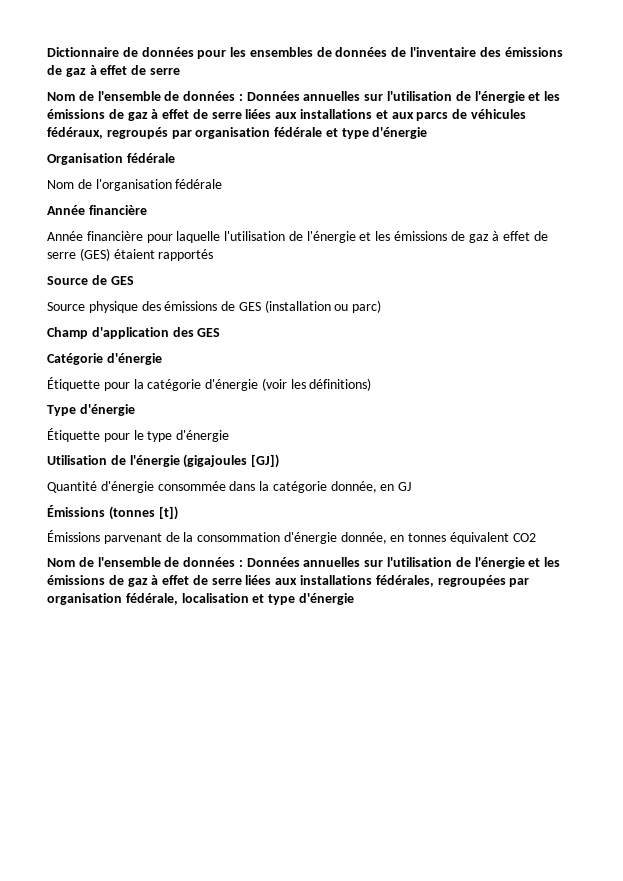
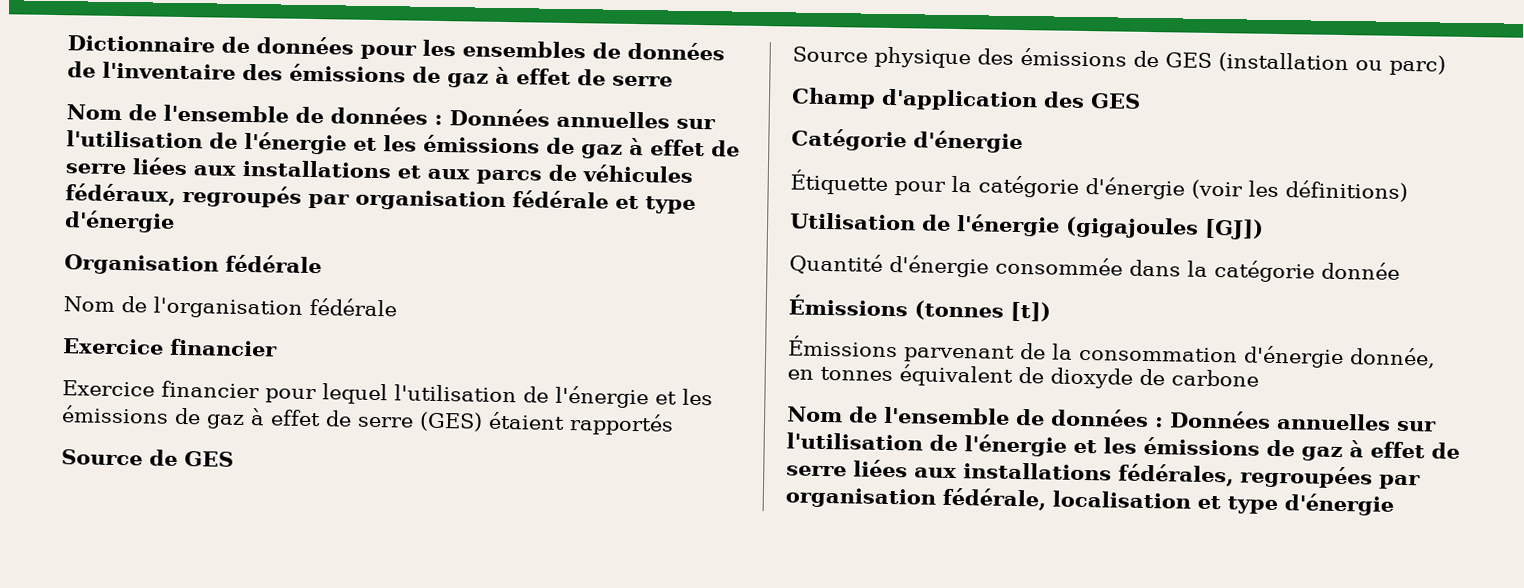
  Nom de l'organisation fédérale
- Année financière
- Année financière pour laquelle l'utilisation de l'énergie et les émissions de gaz à effet de serre (GES) étaient rapportés
+ Exercice financier
+ Exercice financier pour lequel l'utilisation de l'énergie et les émissions de gaz à effet de serre (GES) étaient rapportés
- Type d'énergie
- Étiquette pour le type d'énergie
- Quantité d'énergie consommée dans la catégorie donnée, en GJ
+ Quantité d'énergie consommée dans la catégorie donnée
- Émissions parvenant de la consommation d'énergie donnée, en tonnes équivalent CO2
+ Émissions parvenant de la consommation d'énergie donnée, en tonnes équivalent de dioxyde de carbone

